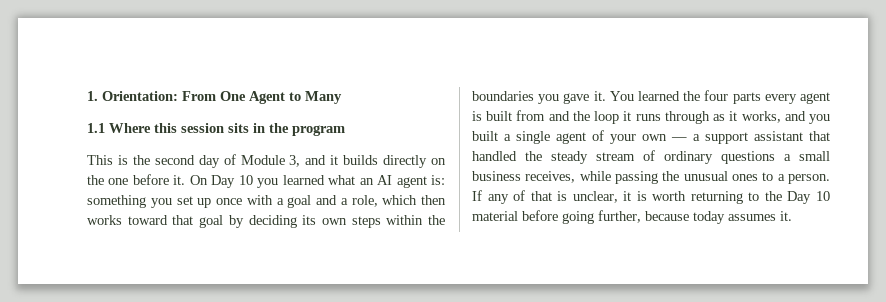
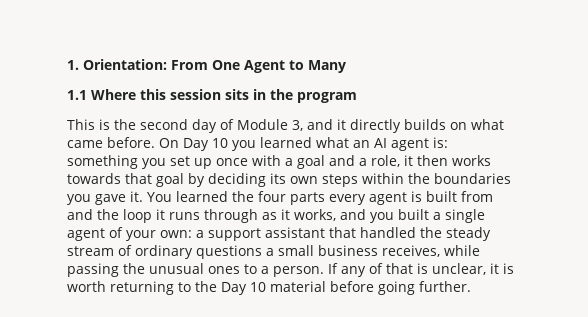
- This is the second day of Module 3, and it builds directly on the one before it.
+ This is the second day of Module 3, and it directly builds on what came before.
- On Day 10 you learned what an AI agent is: something you set up once with a goal and a role, which then works toward that goal by deciding its own steps within the boundaries you gave it.
+ On Day 10 you learned what an AI agent is: something you set up once with a goal and a role, it then works towards that goal by deciding its own steps within the boundaries you gave it.
- You learned the four parts every agent is built from and the loop it runs through as it works, and you built a single agent of your own — a support assistant that handled the steady stream of ordinary questions a small business receives, while passing the unusual ones to a person.
+ You learned the four parts every agent is built from and the loop it runs through as it works, and you built a single agent of your own: a support assistant that handled the steady stream of ordinary questions a small business receives, while passing the unusual ones to a person.
- If any of that is unclear, it is worth returning to the Day 10 material before going further, because today assumes it.
+ If any of that is unclear, it is worth returning to the Day 10 material before going further.

